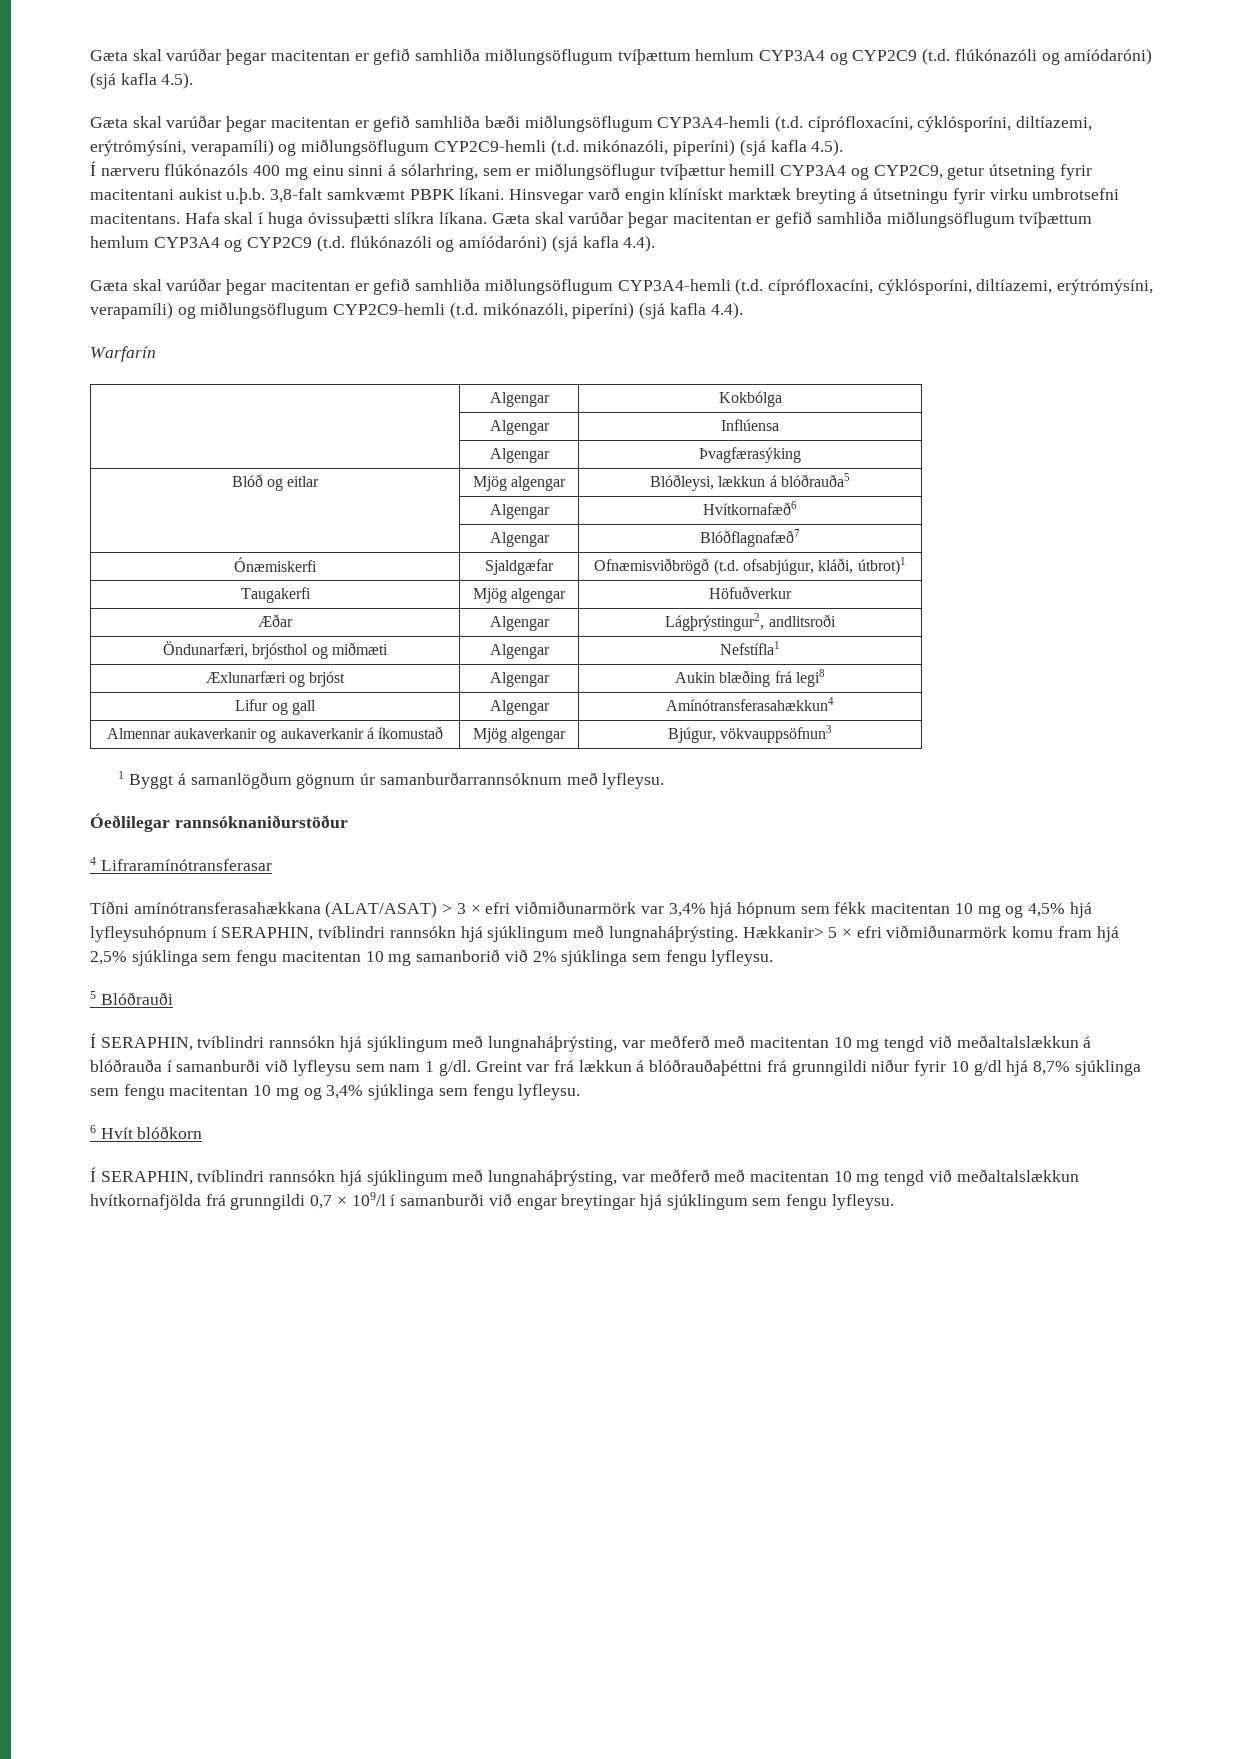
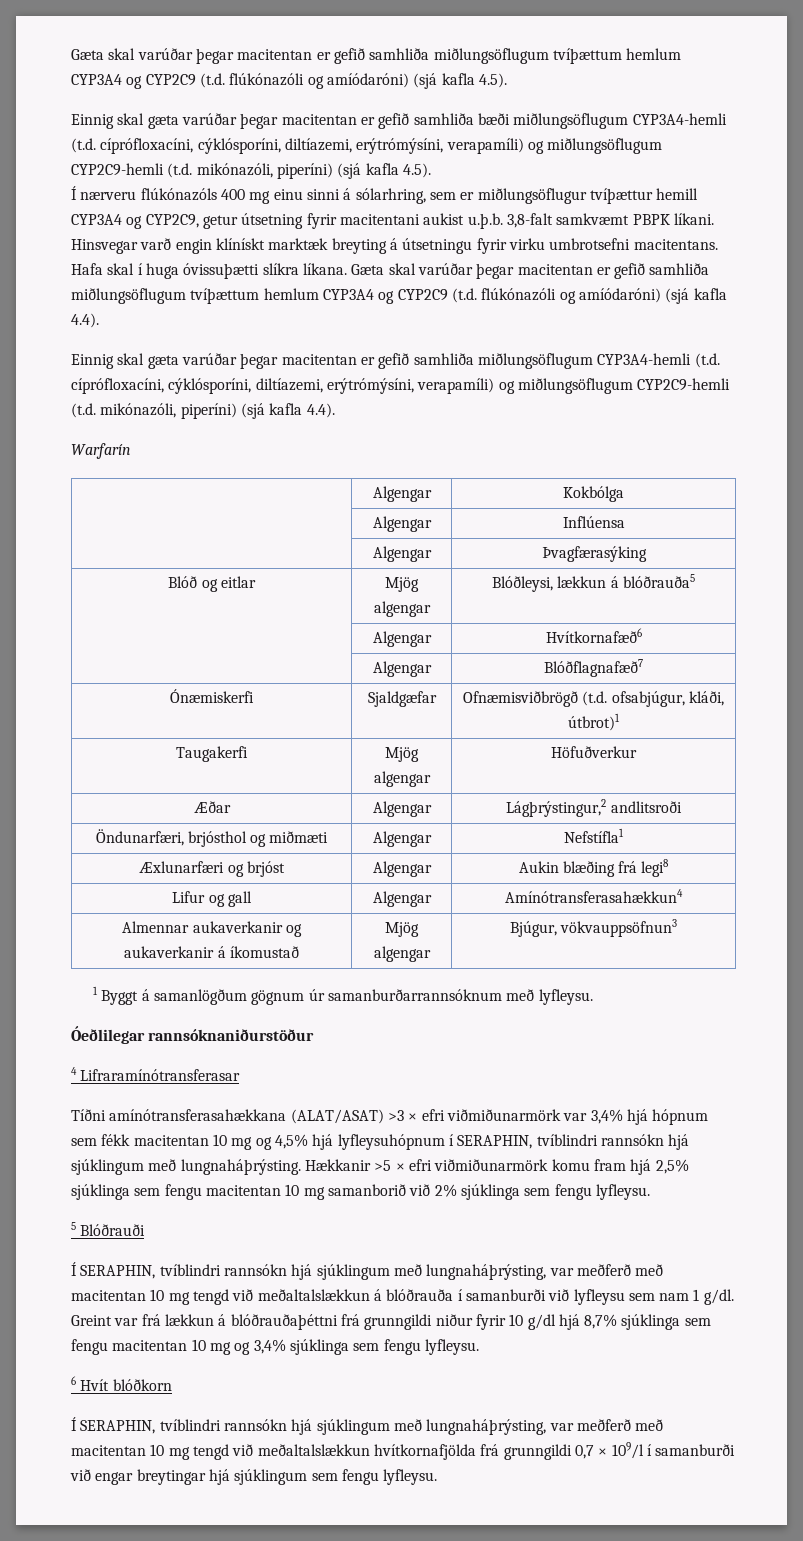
- Gæta skal varúðar þegar macitentan er gefið samhliða bæði miðlungsöflugum CYP3A4-hemli (t.d. cíprófloxacíni, cýklósporíni, diltíazemi, erýtrómýsíni, verapamíli) og miðlungsöflugum CYP2C9-hemli (t.d. mikónazóli, piperíni) (sjá kafla 4.5).
+ Einnig skal gæta varúðar þegar macitentan er gefið samhliða bæði miðlungsöflugum CYP3A4-hemli (t.d. cíprófloxacíni, cýklósporíni, diltíazemi, erýtrómýsíni, verapamíli) og miðlungsöflugum CYP2C9-hemli (t.d. mikónazóli, piperíni) (sjá kafla 4.5).
- Gæta skal varúðar þegar macitentan er gefið samhliða miðlungsöflugum CYP3A4-hemli (t.d. cíprófloxacíni, cýklósporíni, diltíazemi, erýtrómýsíni, verapamíli) og miðlungsöflugum CYP2C9-hemli (t.d. mikónazóli, piperíni) (sjá kafla 4.4).
+ Einnig skal gæta varúðar þegar macitentan er gefið samhliða miðlungsöflugum CYP3A4-hemli (t.d. cíprófloxacíni, cýklósporíni, diltíazemi, erýtrómýsíni, verapamíli) og miðlungsöflugum CYP2C9-hemli (t.d. mikónazóli, piperíni) (sjá kafla 4.4).
- Æðar | Algengar | Lágþrýstingur2, andlitsroði
+ Æðar | Algengar | Lágþrýstingur,2 andlitsroði
- Tíðni amínótransferasahækkana (ALAT/ASAT) > 3 × efri viðmiðunarmörk var 3,4% hjá hópnum sem fékk macitentan 10 mg og 4,5% hjá lyfleysuhópnum í SERAPHIN, tvíblindri rannsókn hjá sjúklingum með lungnaháþrýsting.
+ Tíðni amínótransferasahækkana (ALAT/ASAT) >3 × efri viðmiðunarmörk var 3,4% hjá hópnum sem fékk macitentan 10 mg og 4,5% hjá lyfleysuhópnum í SERAPHIN, tvíblindri rannsókn hjá sjúklingum með lungnaháþrýsting.
- Hækkanir> 5 × efri viðmiðunarmörk komu fram hjá 2,5% sjúklinga sem fengu macitentan 10 mg samanborið við 2% sjúklinga sem fengu lyfleysu.
+ Hækkanir >5 × efri viðmiðunarmörk komu fram hjá 2,5% sjúklinga sem fengu macitentan 10 mg samanborið við 2% sjúklinga sem fengu lyfleysu.

